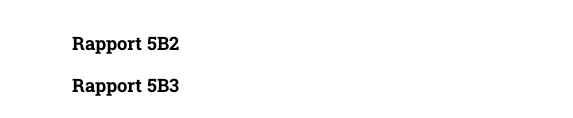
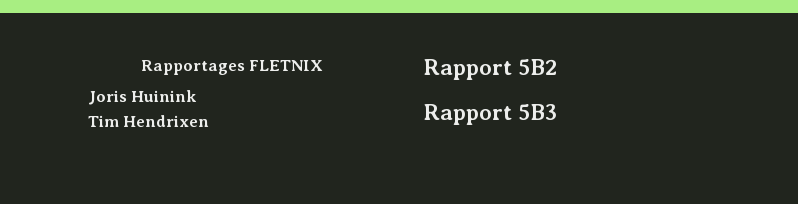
+ Rapportages FLETNIX
+ Joris Huinink
+ Tim Hendrixen

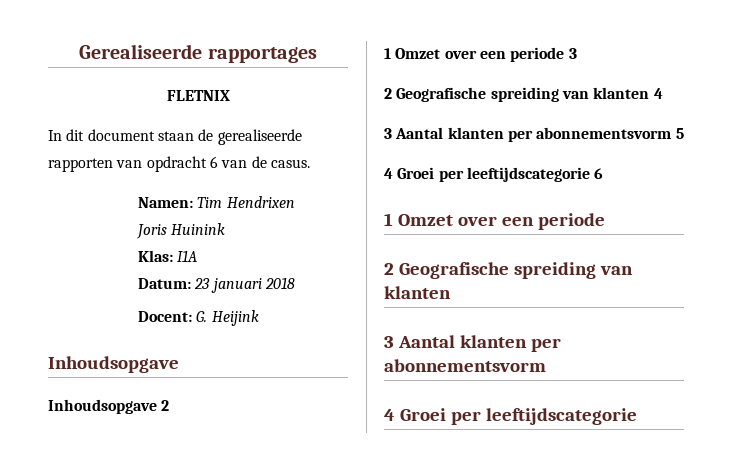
- Rapportages FLETNIX
+ Gerealiseerde rapportages
+ FLETNIX
+ In dit document staan de gerealiseerde rapporten van opdracht 6 van de casus.
+ Namen: Tim Hendrixen
  Joris Huinink
- Tim Hendrixen
- Rapport 5B2
- Rapport 5B3
+ Klas: I1A
+ Datum: 23 januari 2018
+ Docent: G. Heijink
+ Inhoudsopgave
+ Inhoudsopgave 2
+ 1 Omzet over een periode 3
+ 2 Geografische spreiding van klanten 4
+ 3 Aantal klanten per abonnementsvorm 5
+ 4 Groei per leeftijdscategorie 6
+ 1 Omzet over een periode
+ 2 Geografische spreiding van klanten
+ 3 Aantal klanten per abonnementsvorm
+ 4 Groei per leeftijdscategorie

